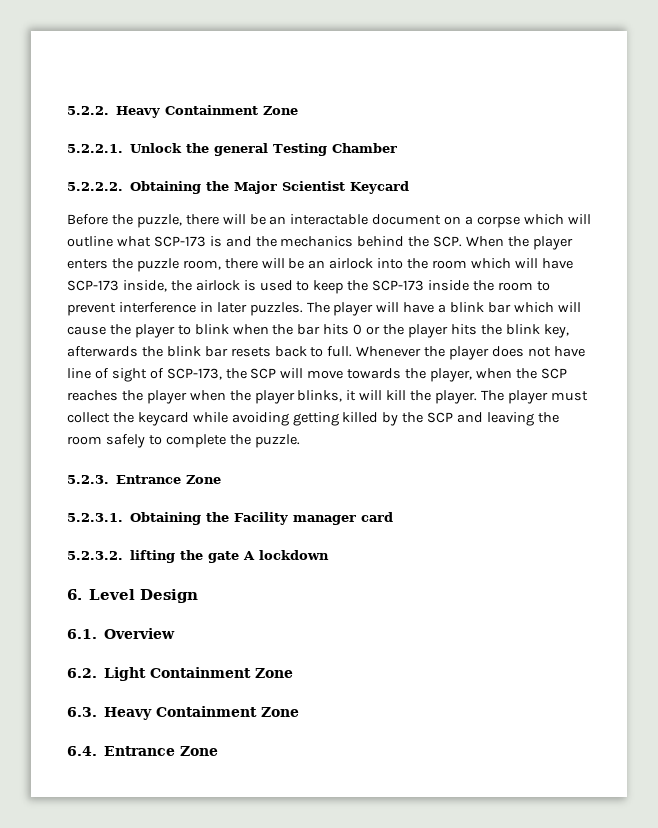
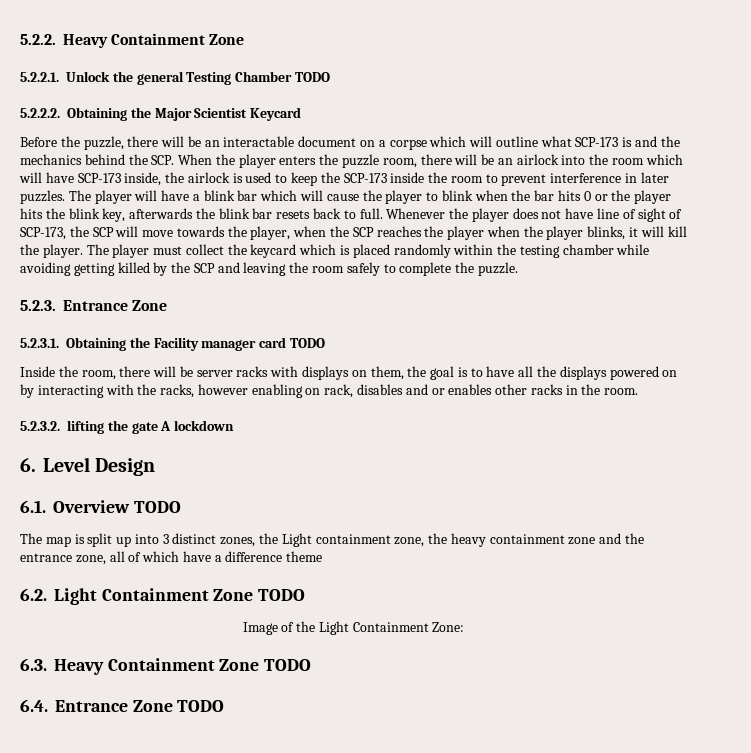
- 5.2.2.1. Unlock the general Testing Chamber
+ 5.2.2.1. Unlock the general Testing Chamber TODO
- The player must collect the keycard while avoiding getting killed by the SCP and leaving the room safely to complete the puzzle.
+ The player must collect the keycard which is placed randomly within the testing chamber while avoiding getting killed by the SCP and leaving the room safely to complete the puzzle.
- 5.2.3.1. Obtaining the Facility manager card
+ 5.2.3.1. Obtaining the Facility manager card TODO
+ Inside the room, there will be server racks with displays on them, the goal is to have all the displays powered on by interacting with the racks, however enabling on rack, disables and or enables other racks in the room.
- 6.1. Overview
- 6.2. Light Containment Zone
+ 6.1. Overview TODO
+ The map is split up into 3 distinct zones, the Light containment zone, the heavy containment zone and the entrance zone, all of which have a difference theme
+ 6.2. Light Containment Zone TODO
+ Image of the Light Containment Zone:
- 6.3. Heavy Containment Zone
+ 6.3. Heavy Containment Zone TODO
- 6.4. Entrance Zone
+ 6.4. Entrance Zone TODO

